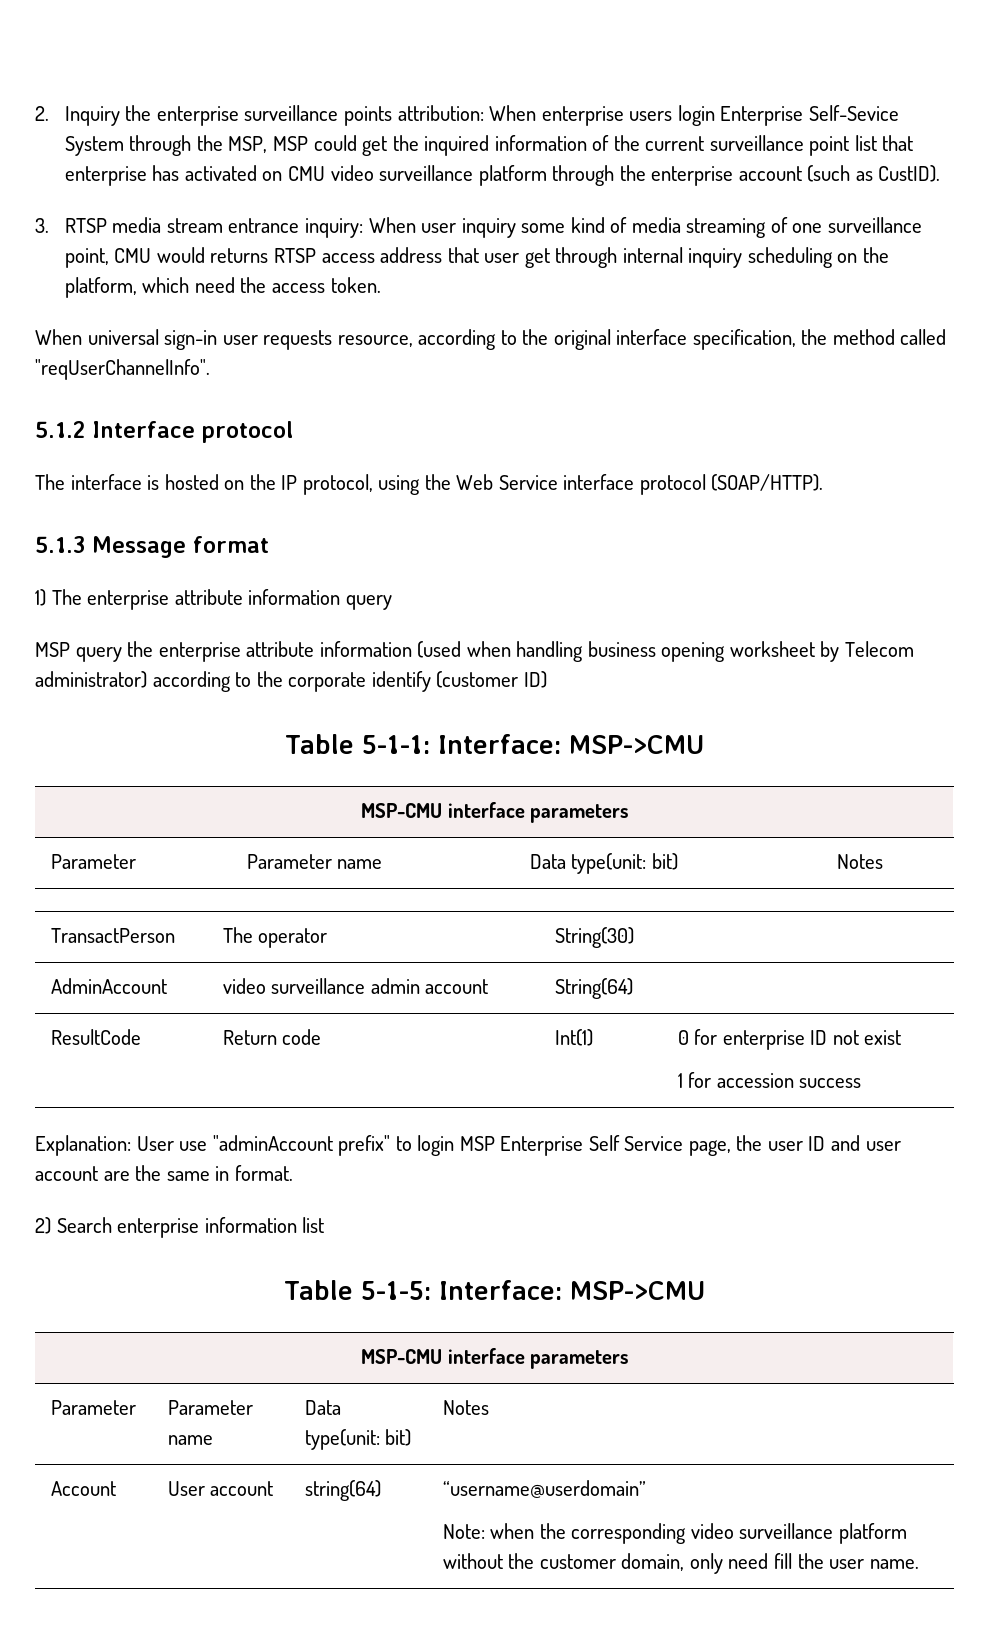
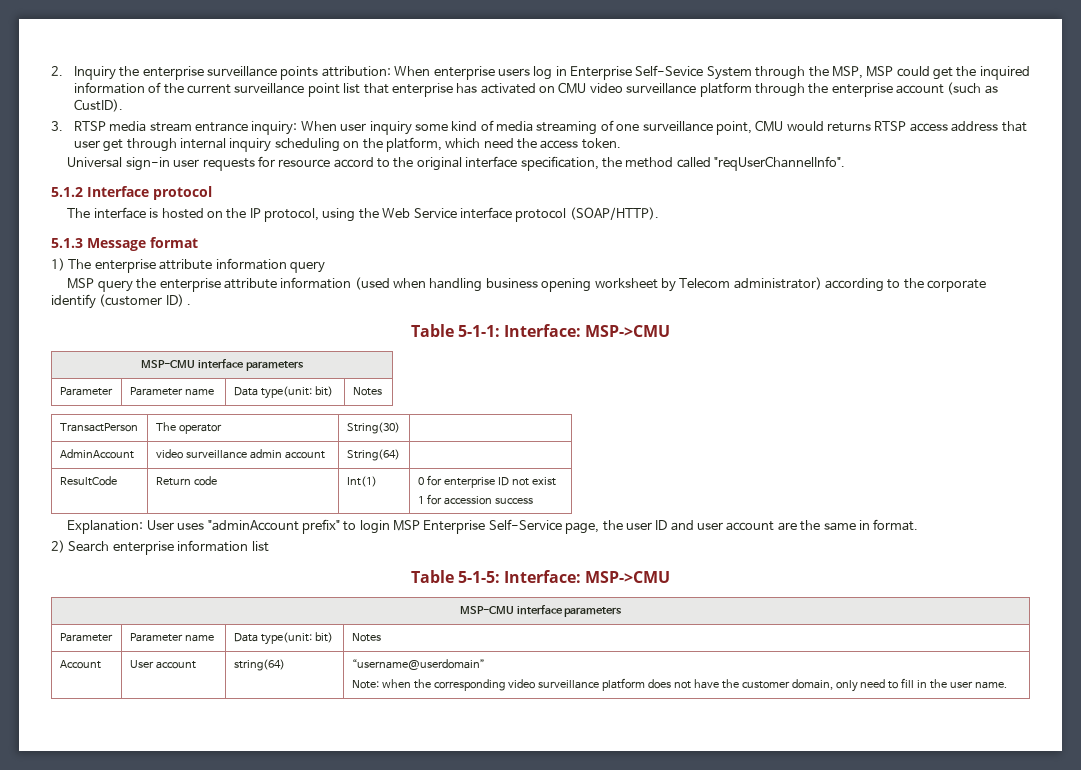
- 2. Inquiry the enterprise surveillance points attribution: When enterprise users login Enterprise Self-Sevice System through the MSP, MSP could get the inquired information of the current surveillance point list that enterprise has activated on CMU video surveillance platform through the enterprise account (such as CustID).
+ 2. Inquiry the enterprise surveillance points attribution: When enterprise users log in Enterprise Self-Sevice System through the MSP, MSP could get the inquired information of the current surveillance point list that enterprise has activated on CMU video surveillance platform through the enterprise account (such as CustID).
- When universal sign-in user requests resource, according to the original interface specification, the method called "reqUserChannelInfo".
+ Universal sign-in user requests for resource accord to the original interface specification, the method called "reqUserChannelInfo".
- MSP query the enterprise attribute information (used when handling business opening worksheet by Telecom administrator) according to the corporate identify (customer ID)
+ MSP query the enterprise attribute information (used when handling business opening worksheet by Telecom administrator) according to the corporate identify (customer ID) .
- Explanation: User use "adminAccount prefix" to login MSP Enterprise Self Service page, the user ID and user account are the same in format.
+ Explanation: User uses "adminAccount prefix" to login MSP Enterprise Self-Service page, the user ID and user account are the same in format.
  Account | User account | string(64) | “username@userdomain”
- Note: when the corresponding video surveillance platform without the customer domain, only need fill the user name.
+ Note: when the corresponding video surveillance platform does not have the customer domain, only need to fill in the user name.

